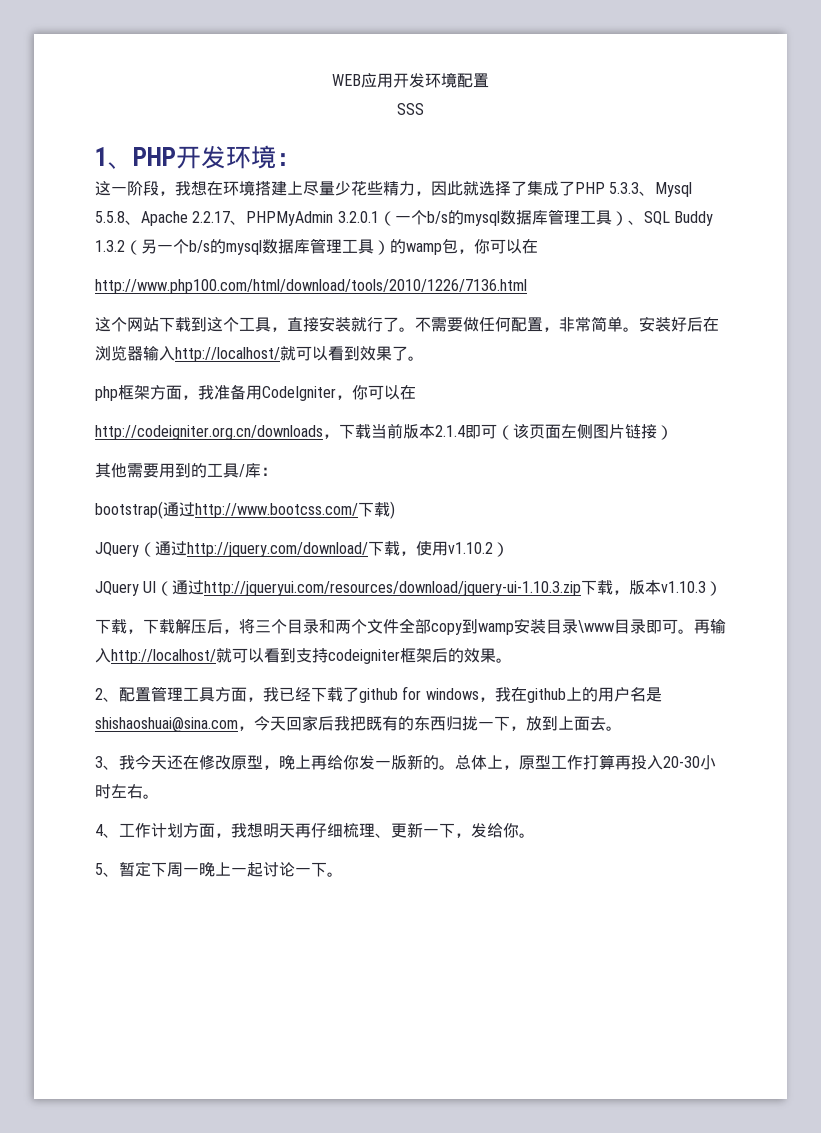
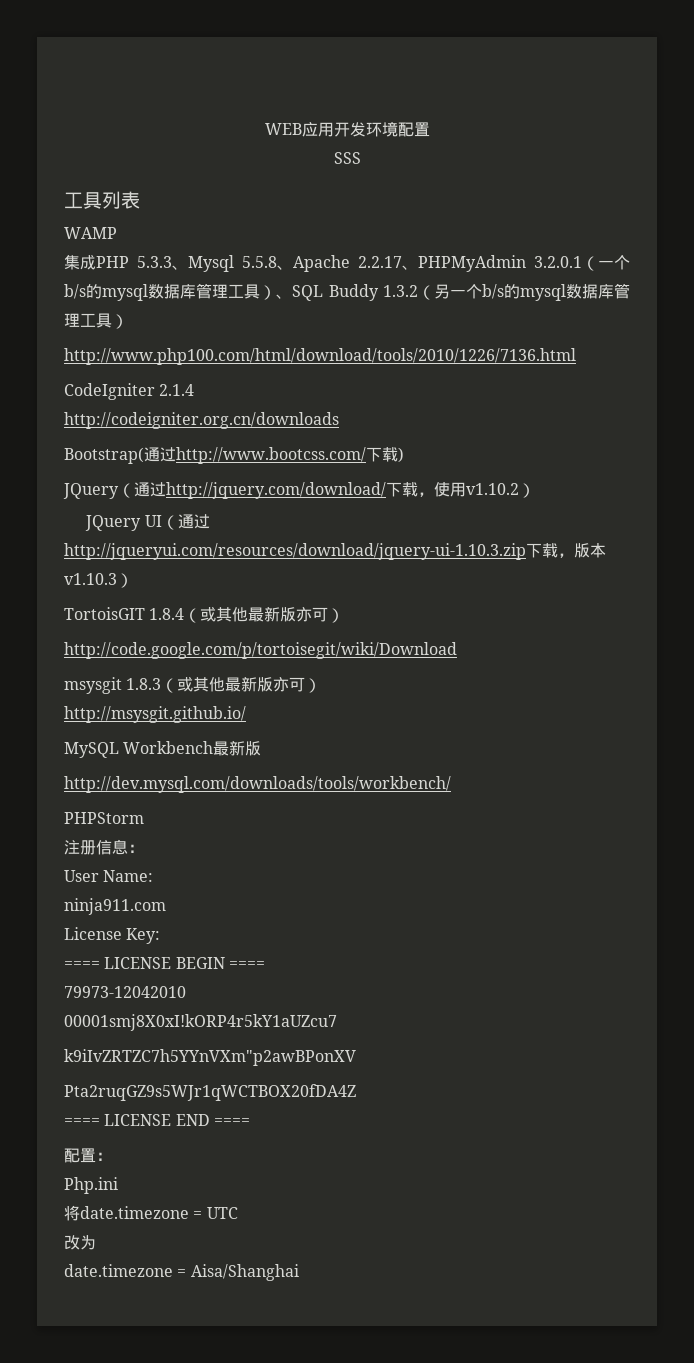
- 1、PHP开发环境：
- 这一阶段，我想在环境搭建上尽量少花些精力，因此就选择了集成了PHP 5.3.3、Mysql 5.5.8、Apache 2.2.17、PHPMyAdmin 3.2.0.1（一个b/s的mysql数据库管理工具）、SQL Buddy 1.3.2（另一个b/s的mysql数据库管理工具）的wamp包，你可以在
+ 工具列表
+ WAMP
+ 集成PHP 5.3.3、Mysql 5.5.8、Apache 2.2.17、PHPMyAdmin 3.2.0.1（一个b/s的mysql数据库管理工具）、SQL Buddy 1.3.2（另一个b/s的mysql数据库管理工具）
  http://www.php100.com/html/download/tools/2010/1226/7136.html
- 这个网站下载到这个工具，直接安装就行了。不需要做任何配置，非常简单。安装好后在浏览器输入http://localhost/就可以看到效果了。
- php框架方面，我准备用CodeIgniter，你可以在
- http://codeigniter.org.cn/downloads，下载当前版本2.1.4即可（该页面左侧图片链接）
- 其他需要用到的工具/库：
- bootstrap(通过http://www.bootcss.com/下载)
+ CodeIgniter 2.1.4
+ http://codeigniter.org.cn/downloads
+ Bootstrap(通过http://www.bootcss.com/下载)
- 下载，下载解压后，将三个目录和两个文件全部copy到wamp安装目录\www目录即可。再输入http://localhost/就可以看到支持codeigniter框架后的效果。
- 2、配置管理工具方面，我已经下载了github for windows，我在github上的用户名是shishaoshuai@sina.com，今天回家后我把既有的东西归拢一下，放到上面去。
- 3、我今天还在修改原型，晚上再给你发一版新的。总体上，原型工作打算再投入20-30小时左右。
- 4、工作计划方面，我想明天再仔细梳理、更新一下，发给你。
- 5、暂定下周一晚上一起讨论一下。
+ TortoisGIT 1.8.4（或其他最新版亦可）
+ http://code.google.com/p/tortoisegit/wiki/Download
+ msysgit 1.8.3（或其他最新版亦可）
+ http://msysgit.github.io/
+ MySQL Workbench最新版
+ http://dev.mysql.com/downloads/tools/workbench/
+ PHPStorm
+ 注册信息：
+ User Name:
+ ninja911.com
+ License Key:
+ ==== LICENSE BEGIN ====
+ 79973-12042010
+ 00001smj8X0xI!kORP4r5kY1aUZcu7
+ k9iIvZRTZC7h5YYnVXm"p2awBPonXV
+ Pta2ruqGZ9s5WJr1qWCTBOX20fDA4Z
+ ==== LICENSE END ====
+ 配置：
+ Php.ini
+ 将date.timezone = UTC
+ 改为
+ date.timezone = Aisa/Shanghai

